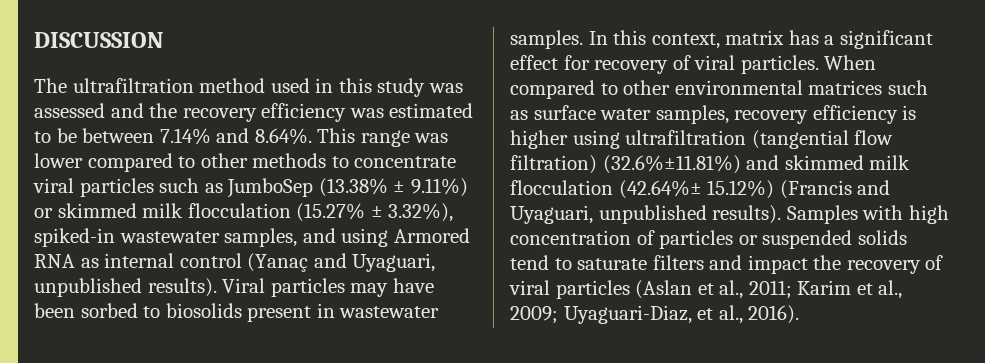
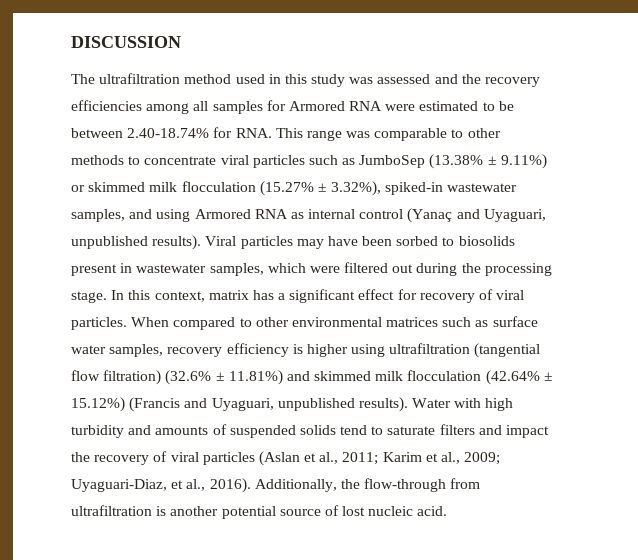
- The ultrafiltration method used in this study was assessed and the recovery efficiency was estimated to be between 7.14% and 8.64%. This range was lower compared to other methods to concentrate viral particles such as JumboSep (13.38% ± 9.11%) or skimmed milk flocculation (15.27% ± 3.32%), spiked-in wastewater samples, and using Armored RNA as internal control (Yanaç and Uyaguari, unpublished results).
+ The ultrafiltration method used in this study was assessed and the recovery efficiencies among all samples for Armored RNA were estimated to be between 2.40-18.74% for RNA. This range was comparable to other methods to concentrate viral particles such as JumboSep (13.38% ± 9.11%) or skimmed milk flocculation (15.27% ± 3.32%), spiked-in wastewater samples, and using Armored RNA as internal control (Yanaç and Uyaguari, unpublished results).
- Viral particles may have been sorbed to biosolids present in wastewater samples.
+ Viral particles may have been sorbed to biosolids present in wastewater samples, which were filtered out during the processing stage.
- When compared to other environmental matrices such as surface water samples, recovery efficiency is higher using ultrafiltration (tangential flow filtration) (32.6%±11.81%) and skimmed milk flocculation (42.64%± 15.12%) (Francis and Uyaguari, unpublished results).
+ When compared to other environmental matrices such as surface water samples, recovery efficiency is higher using ultrafiltration (tangential flow filtration) (32.6% ± 11.81%) and skimmed milk flocculation (42.64% ± 15.12%) (Francis and Uyaguari, unpublished results).
- Samples with high concentration of particles or suspended solids tend to saturate filters and impact the recovery of viral particles (Aslan et al., 2011; Karim et al., 2009; Uyaguari-Diaz, et al., 2016).
+ Water with high turbidity and amounts of suspended solids tend to saturate filters and impact the recovery of viral particles (Aslan et al., 2011; Karim et al., 2009; Uyaguari-Diaz, et al., 2016).
+ Additionally, the flow-through from ultrafiltration is another potential source of lost nucleic acid.

